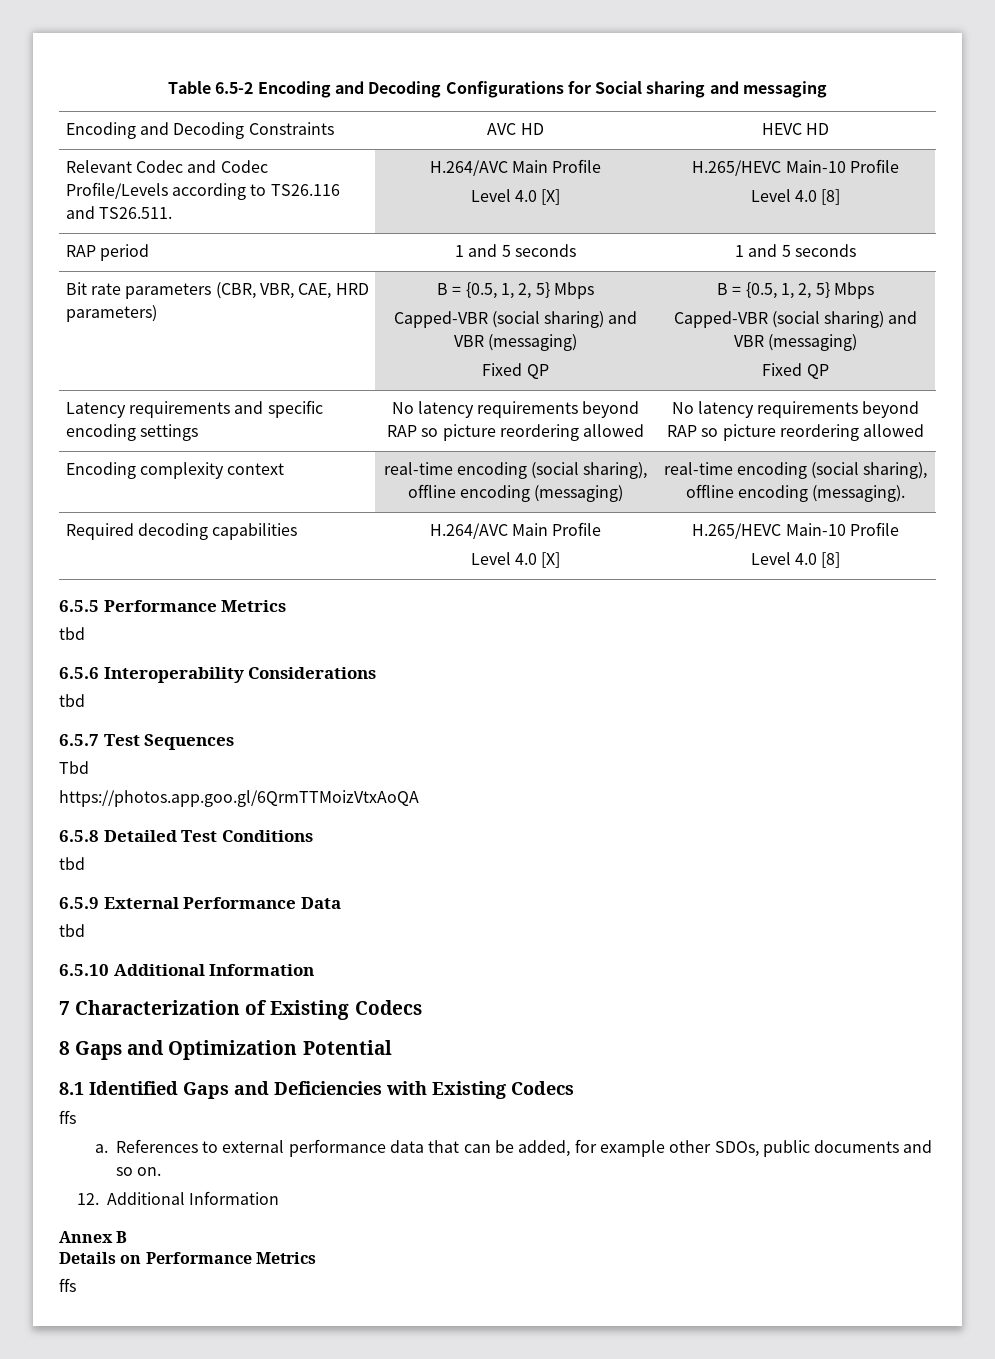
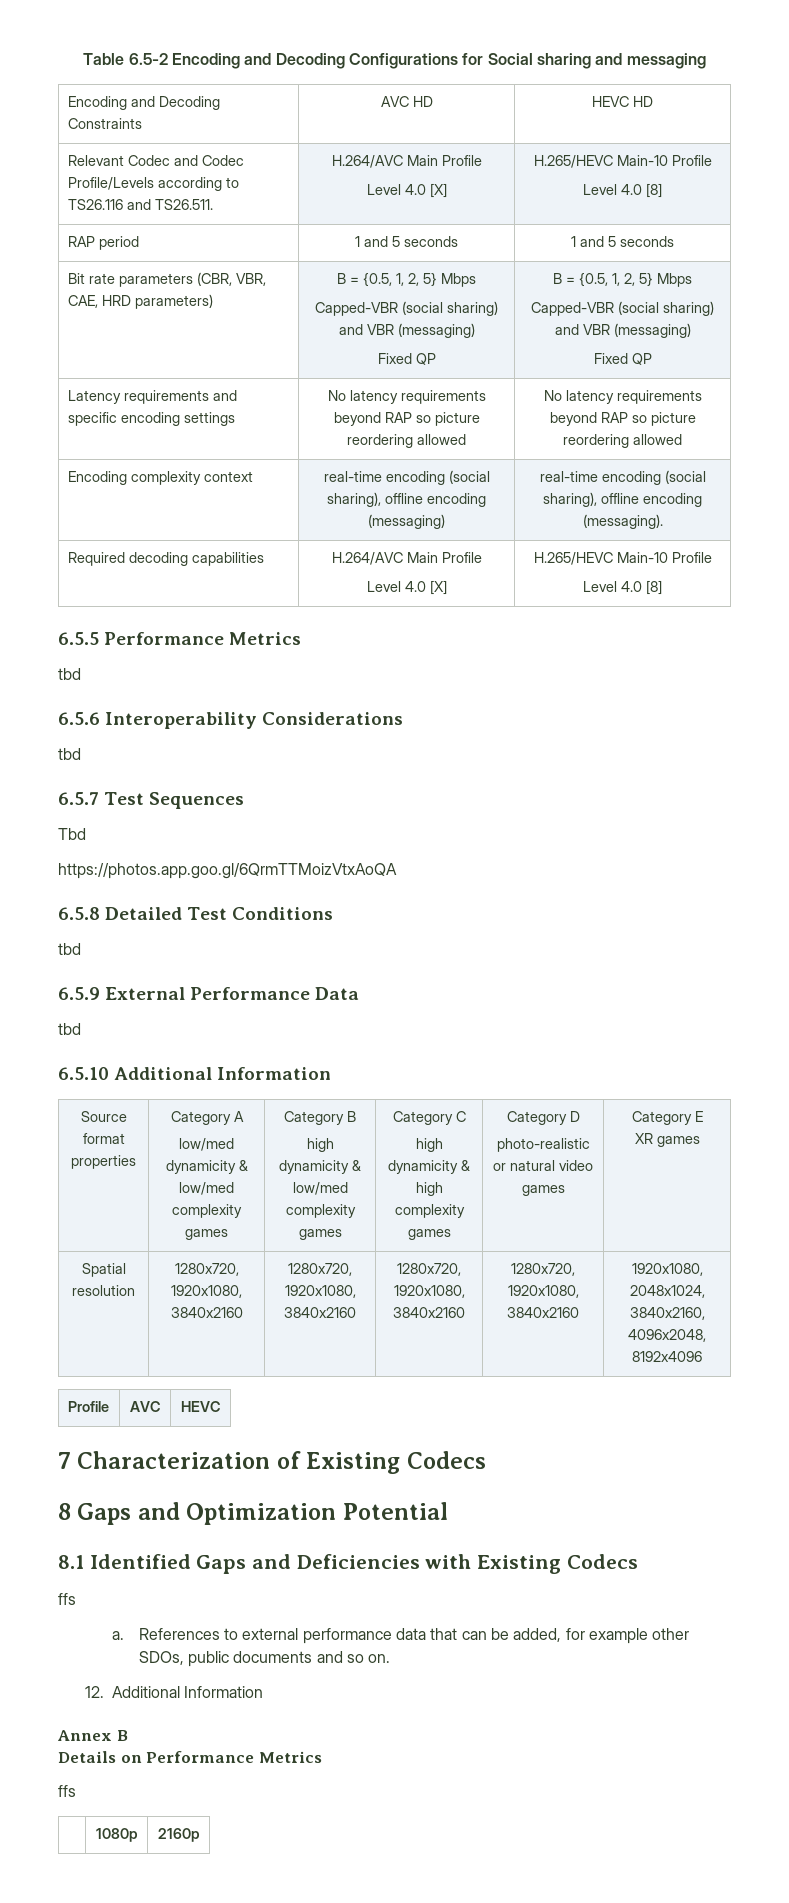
+ Source format properties | Category A
+ low/med dynamicity & low/med complexity games | Category B
+ high dynamicity & low/med complexity games | Category C
+ high dynamicity & high complexity games | Category D
+ photo-realistic or natural video games | Category E
+ XR games
+ Spatial resolution | 1280x720, 1920x1080, 3840x2160 | 1280x720, 1920x1080, 3840x2160 | 1280x720, 1920x1080, 3840x2160 | 1280x720, 1920x1080, 3840x2160 | 1920x1080, 2048x1024, 3840x2160, 4096x2048, 8192x4096
+ Profile | AVC | HEVC
+ | 1080p | 2160p

